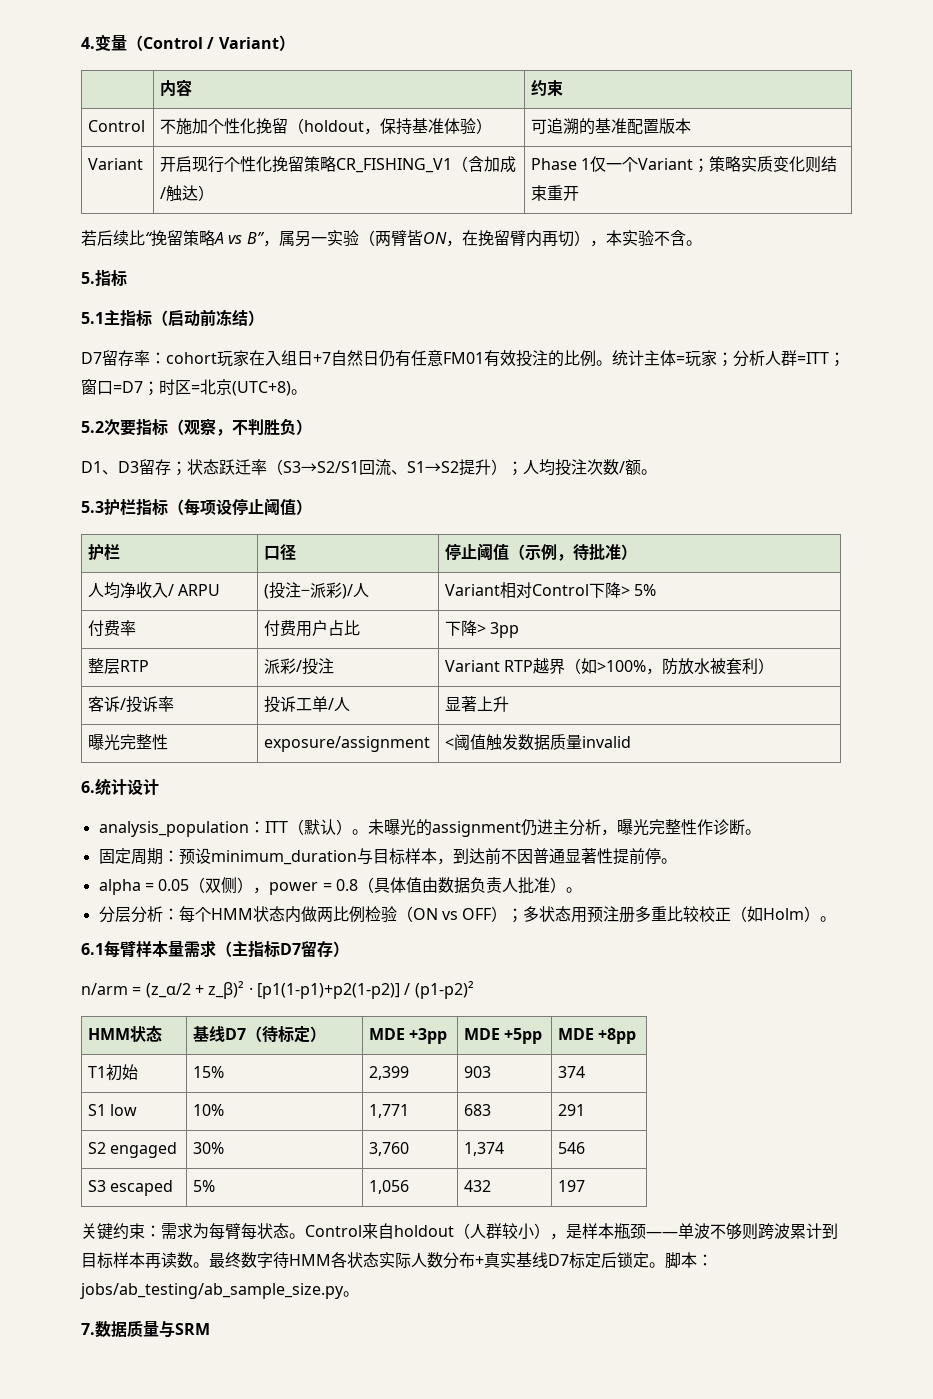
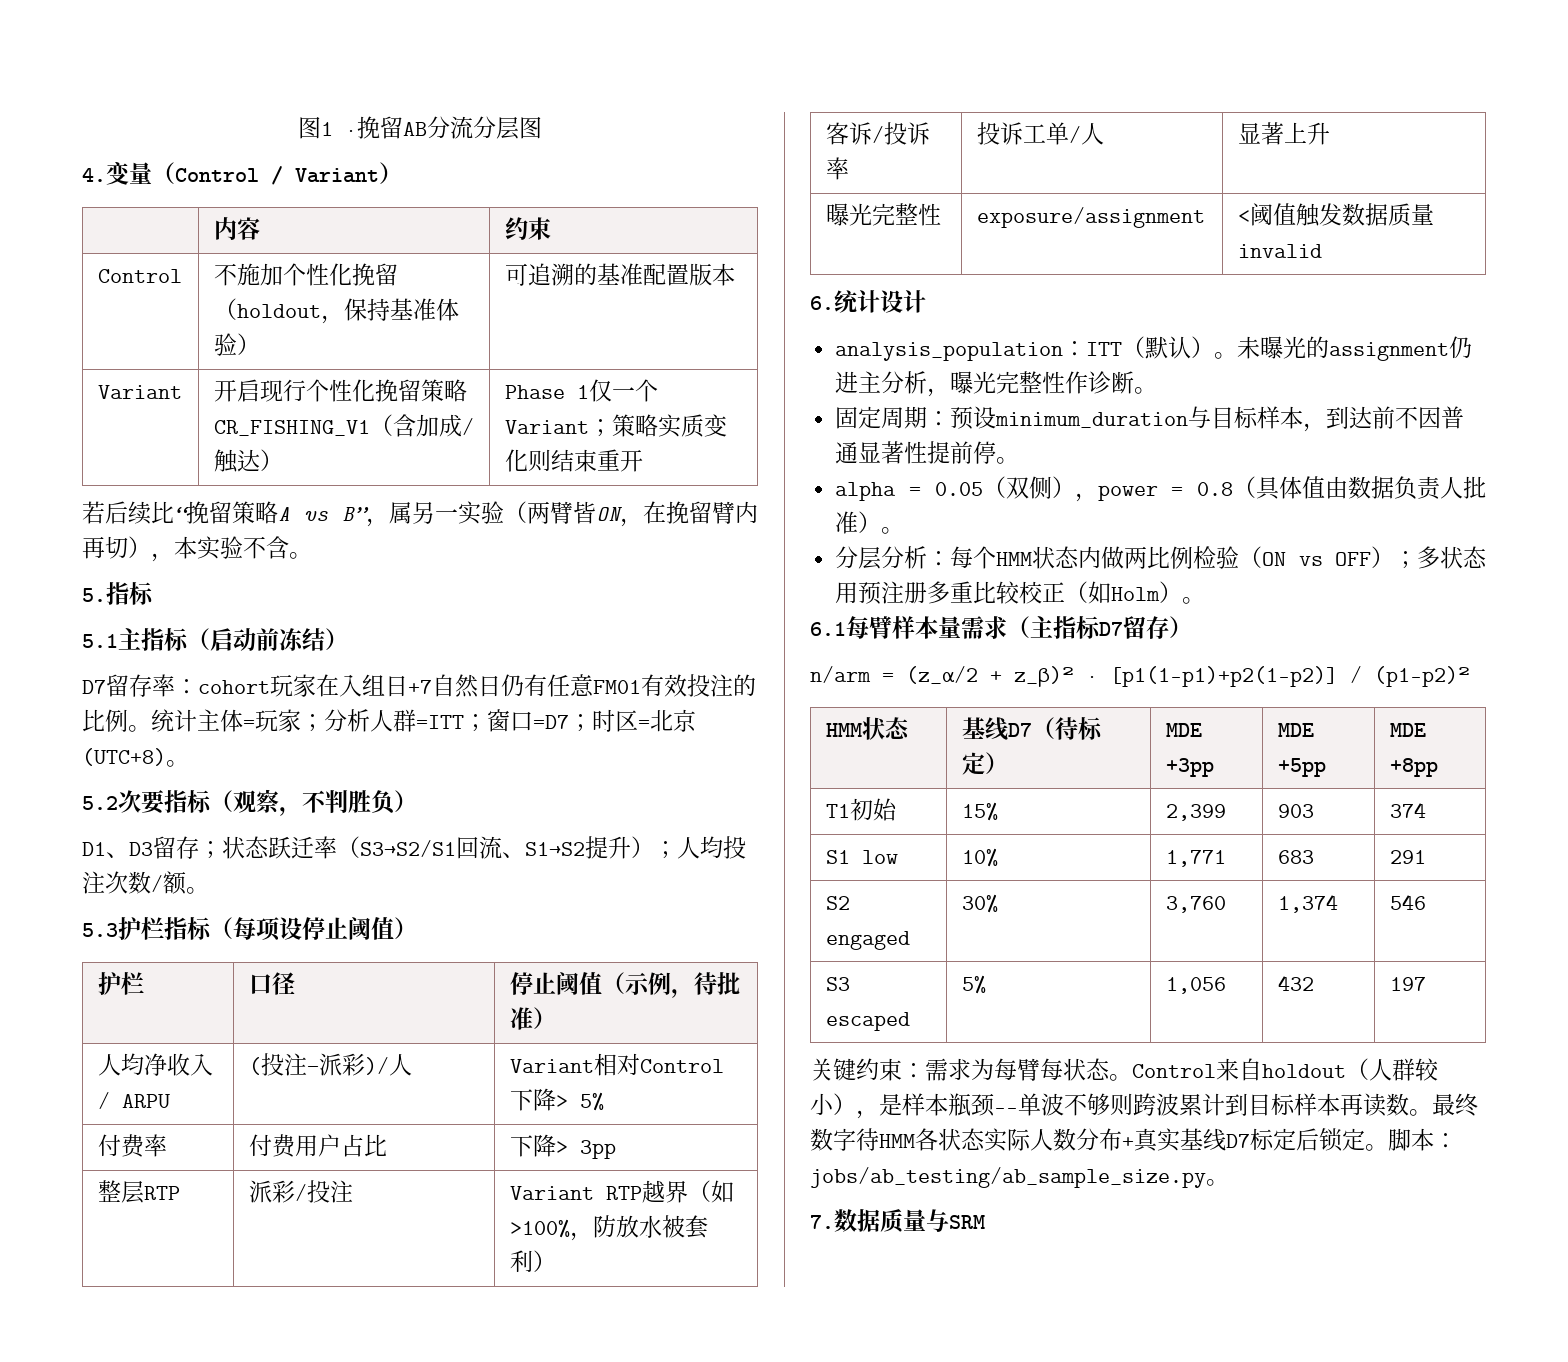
+ 图1 ·挽留AB分流分层图

